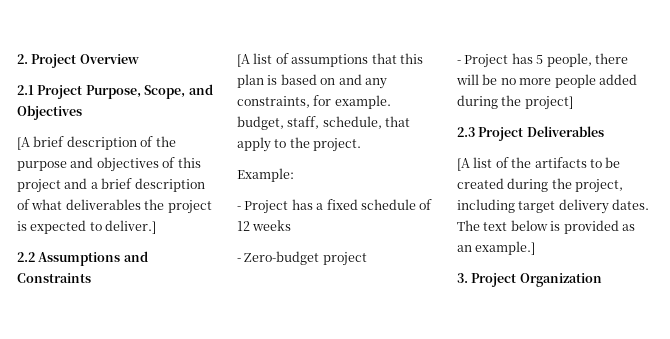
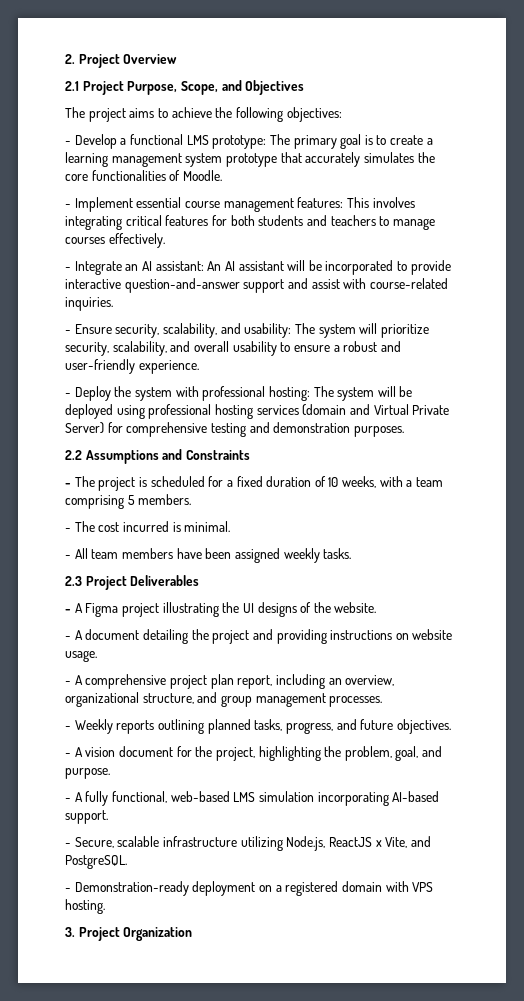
- [A brief description of the purpose and objectives of this project and a brief description of what deliverables the project is expected to deliver.]
+ The project aims to achieve the following objectives:
+ - Develop a functional LMS prototype: The primary goal is to create a learning management system prototype that accurately simulates the core functionalities of Moodle.
+ - Implement essential course management features: This involves integrating critical features for both students and teachers to manage courses effectively.
+ - Integrate an AI assistant: An AI assistant will be incorporated to provide interactive question-and-answer support and assist with course-related inquiries.
+ - Ensure security, scalability, and usability: The system will prioritize security, scalability, and overall usability to ensure a robust and user-friendly experience.
+ - Deploy the system with professional hosting: The system will be deployed using professional hosting services (domain and Virtual Private Server) for comprehensive testing and demonstration purposes.
  2.2 Assumptions and Constraints
- [A list of assumptions that this plan is based on and any constraints, for example. budget, staff, schedule, that apply to the project.
- Example:
- - Project has a fixed schedule of 12 weeks
- - Zero-budget project
- - Project has 5 people, there will be no more people added during the project]
+ - The project is scheduled for a fixed duration of 10 weeks, with a team comprising 5 members.
+ - The cost incurred is minimal.
+ - All team members have been assigned weekly tasks.
  2.3 Project Deliverables
- [A list of the artifacts to be created during the project, including target delivery dates. The text below is provided as an example.]
+ - A Figma project illustrating the UI designs of the website.
+ - A document detailing the project and providing instructions on website usage.
+ - A comprehensive project plan report, including an overview, organizational structure, and group management processes.
+ - Weekly reports outlining planned tasks, progress, and future objectives.
+ - A vision document for the project, highlighting the problem, goal, and purpose.
+ - A fully functional, web-based LMS simulation incorporating AI-based support.
+ - Secure, scalable infrastructure utilizing Node.js, ReactJS x Vite, and PostgreSQL.
+ - Demonstration-ready deployment on a registered domain with VPS hosting.

